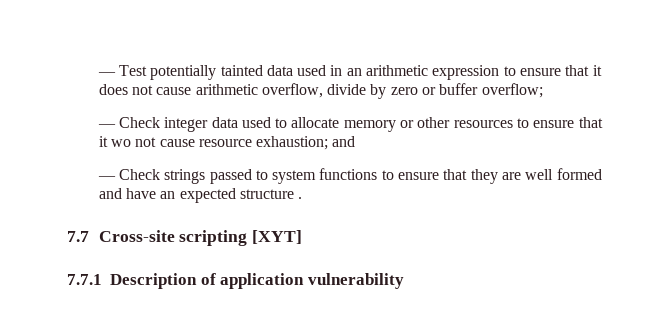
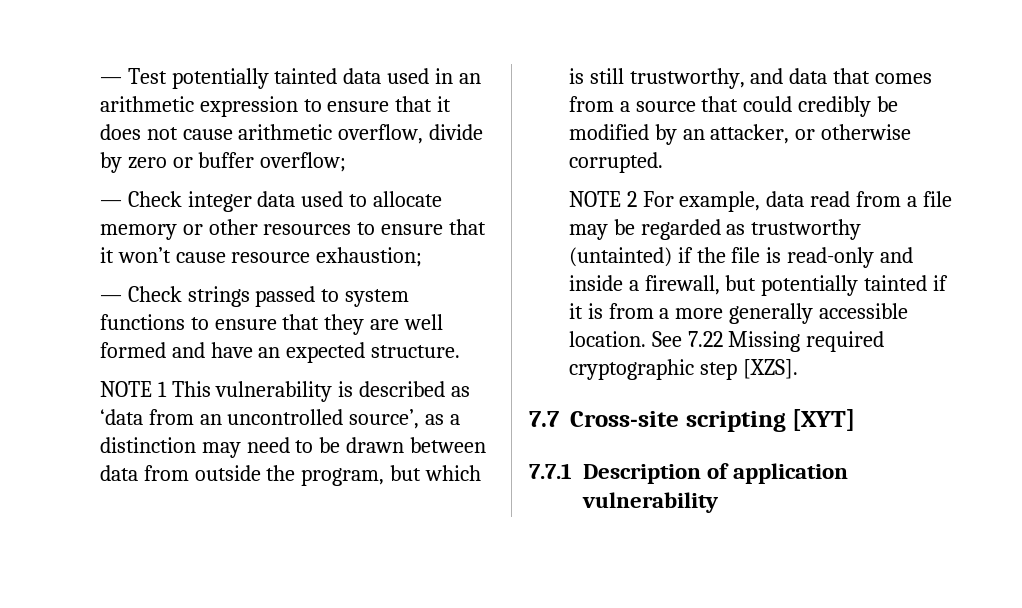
- — Check integer data used to allocate memory or other resources to ensure that it wo not cause resource exhaustion; and
+ — Check integer data used to allocate memory or other resources to ensure that it won’t cause resource exhaustion;
- — Check strings passed to system functions to ensure that they are well formed and have an expected structure .
+ — Check strings passed to system functions to ensure that they are well formed and have an expected structure.
+ NOTE 1 This vulnerability is described as ‘data from an uncontrolled source’, as a distinction may need to be drawn between data from outside the program, but which is still trustworthy, and data that comes from a source that could credibly be modified by an attacker, or otherwise corrupted.
+ NOTE 2 For example, data read from a file may be regarded as trustworthy (untainted) if the file is read-only and inside a firewall, but potentially tainted if it is from a more generally accessible location. See 7.22 Missing required cryptographic step [XZS].

